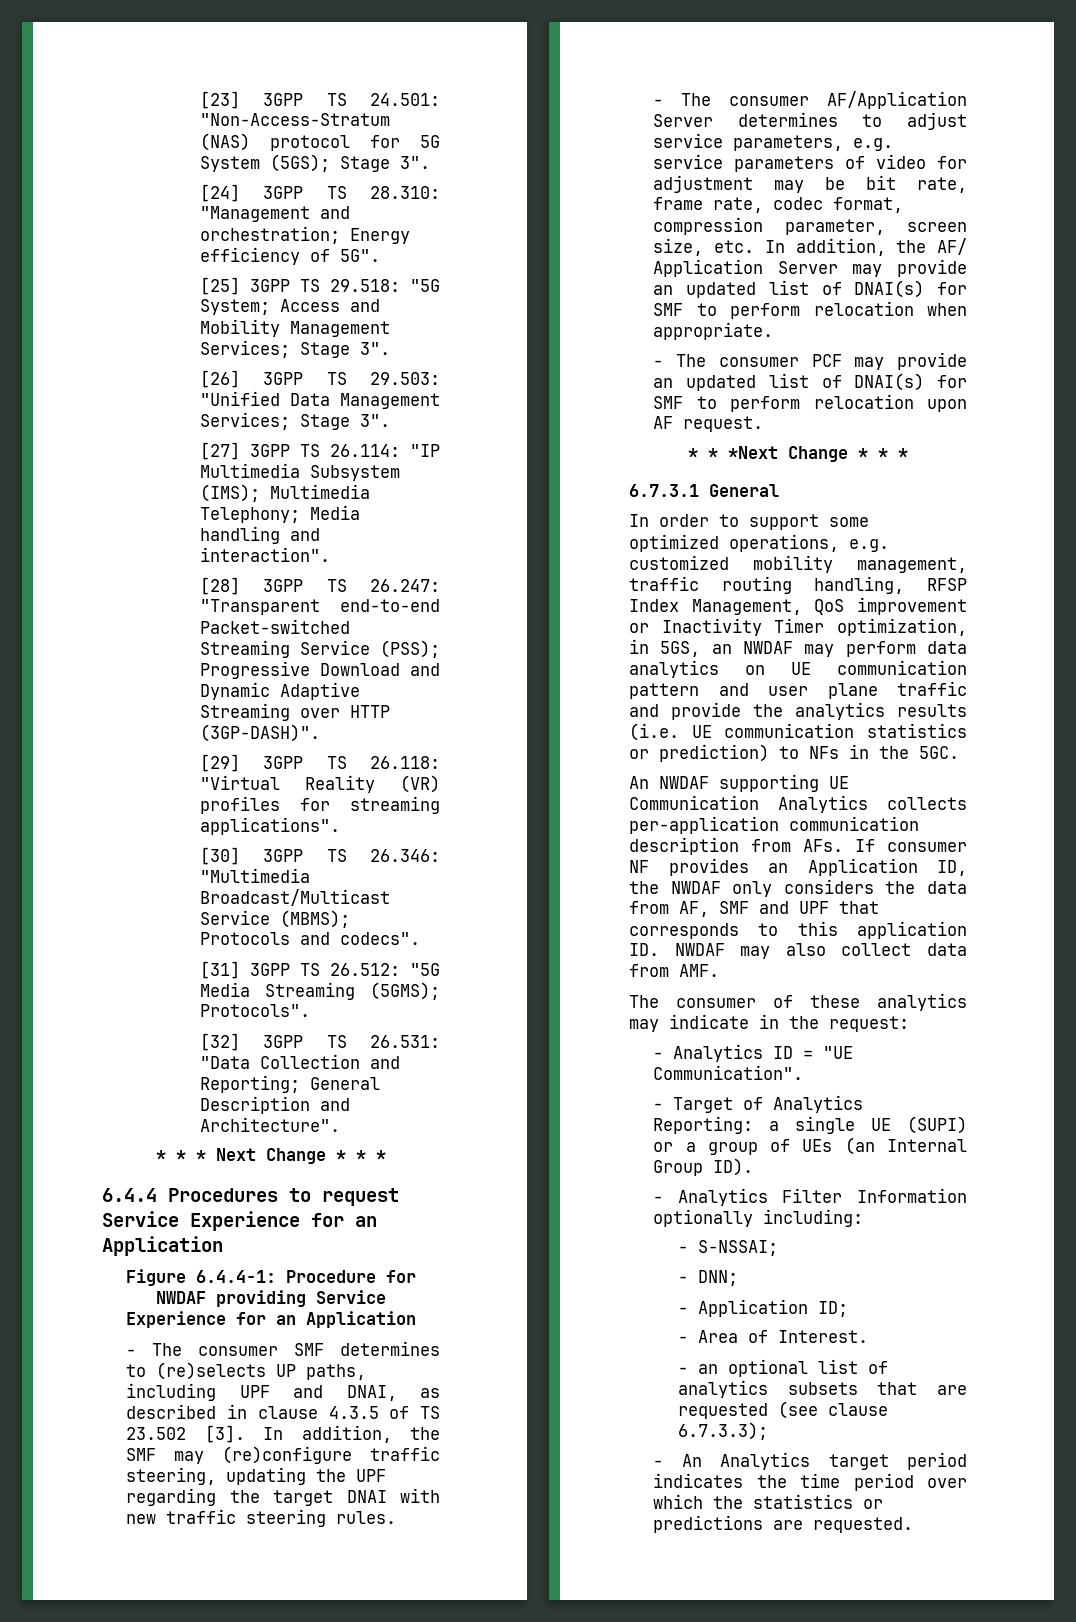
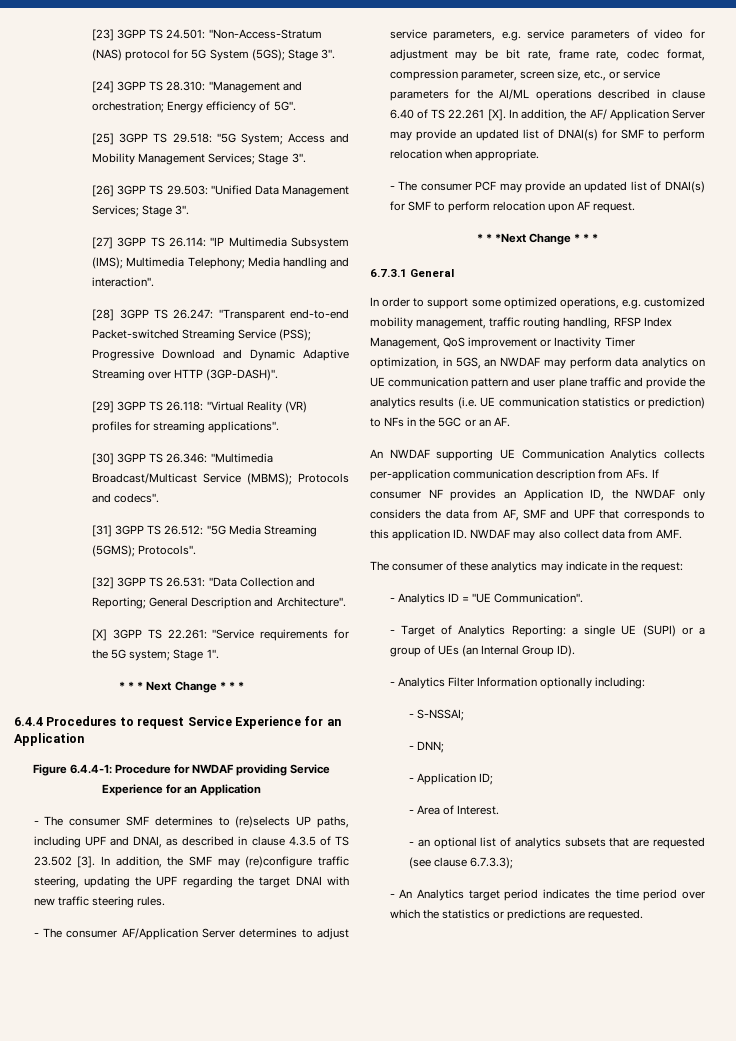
+ [X] 3GPP TS 22.261: "Service requirements for the 5G system; Stage 1".
- - The consumer AF/Application Server determines to adjust service parameters, e.g. service parameters of video for adjustment may be bit rate, frame rate, codec format, compression parameter, screen size, etc. In addition, the AF/ Application Server may provide an updated list of DNAI(s) for SMF to perform relocation when appropriate.
+ - The consumer AF/Application Server determines to adjust service parameters, e.g. service parameters of video for adjustment may be bit rate, frame rate, codec format, compression parameter, screen size, etc., or service parameters for the AI/ML operations described in clause 6.40 of TS 22.261 [X]. In addition, the AF/ Application Server may provide an updated list of DNAI(s) for SMF to perform relocation when appropriate.
- In order to support some optimized operations, e.g. customized mobility management, traffic routing handling, RFSP Index Management, QoS improvement or Inactivity Timer optimization, in 5GS, an NWDAF may perform data analytics on UE communication pattern and user plane traffic and provide the analytics results (i.e. UE communication statistics or prediction) to NFs in the 5GC.
+ In order to support some optimized operations, e.g. customized mobility management, traffic routing handling, RFSP Index Management, QoS improvement or Inactivity Timer optimization, in 5GS, an NWDAF may perform data analytics on UE communication pattern and user plane traffic and provide the analytics results (i.e. UE communication statistics or prediction) to NFs in the 5GC or an AF.

